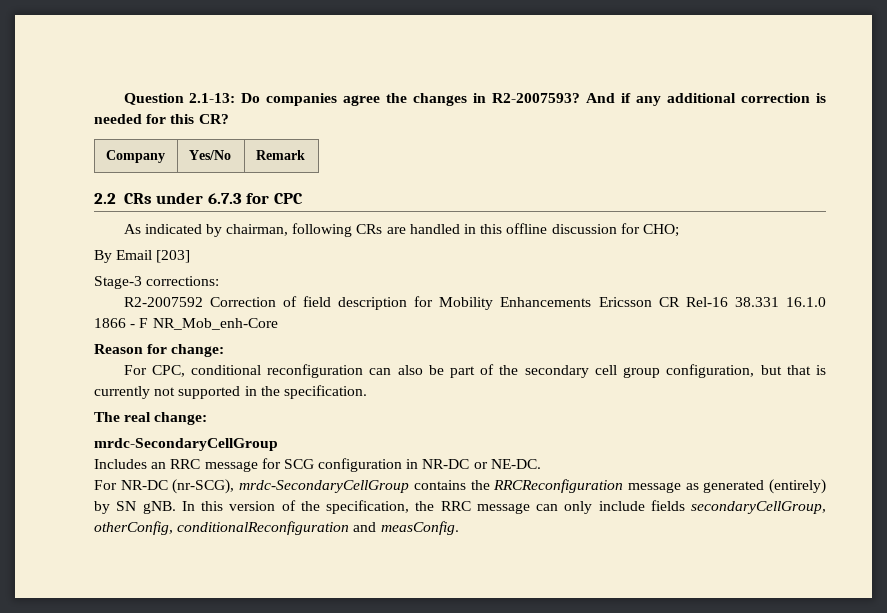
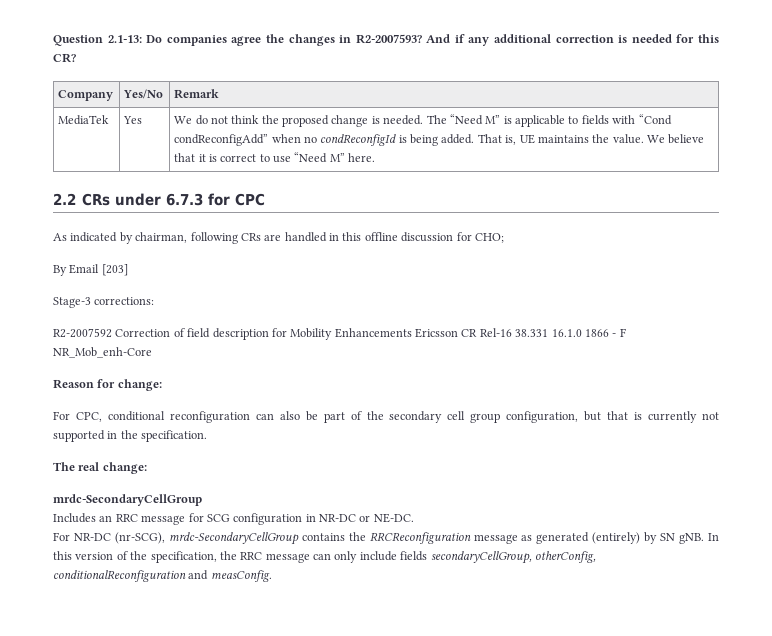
+ MediaTek | Yes | We do not think the proposed change is needed. The “Need M” is applicable to fields with “Cond condReconfigAdd” when no condReconfigId is being added. That is, UE maintains the value. We believe that it is correct to use “Need M” here.

